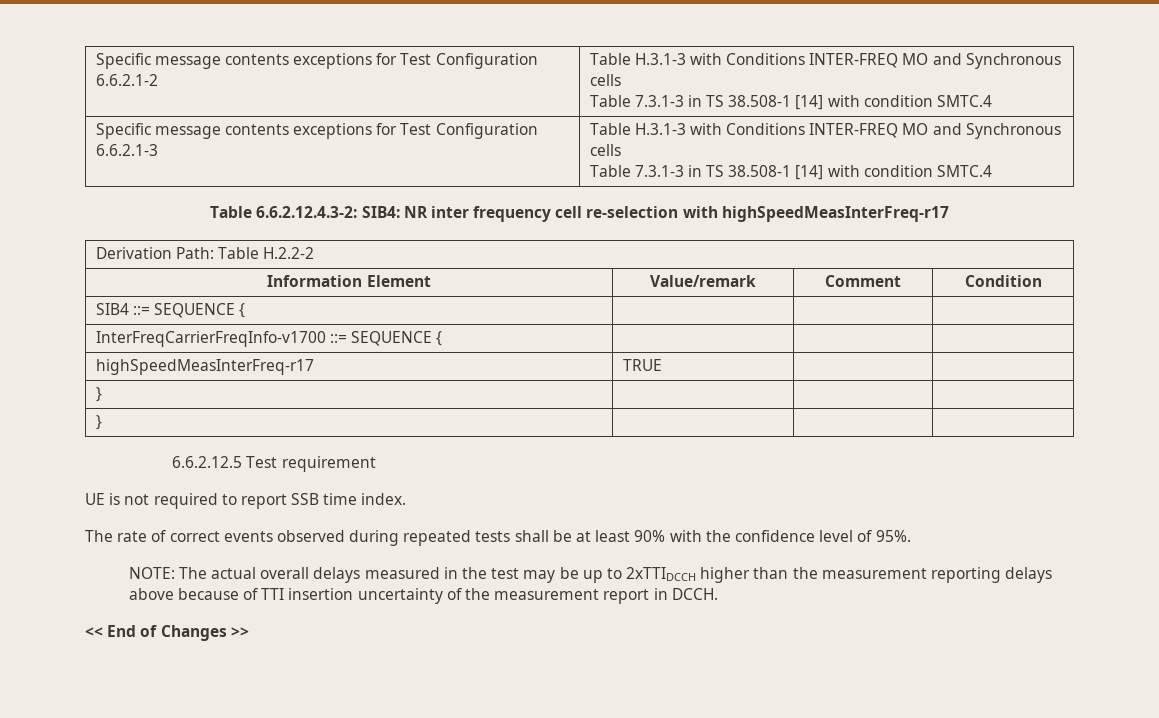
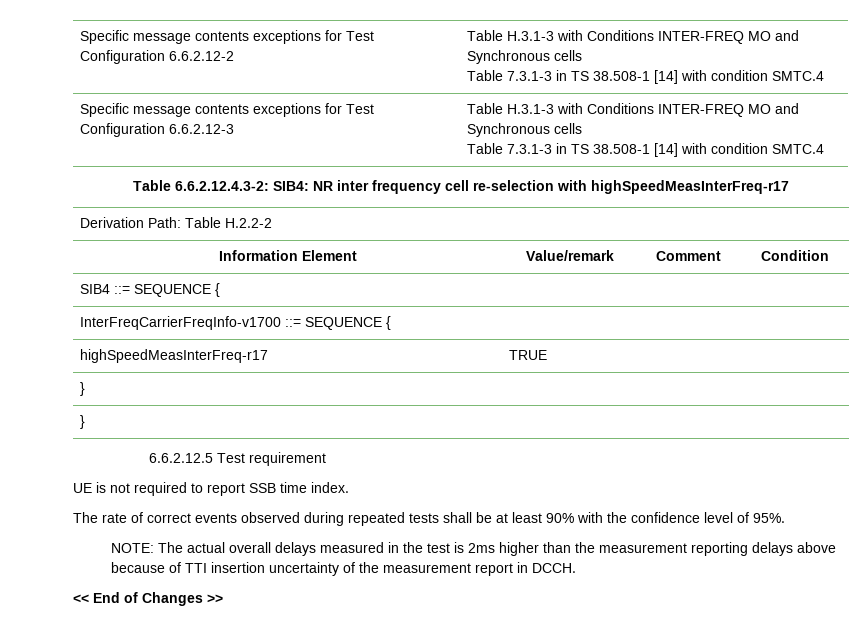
- Specific message contents exceptions for Test Configuration 6.6.2.1-2 | Table H.3.1-3 with Conditions INTER-FREQ MO and Synchronous cells
+ Specific message contents exceptions for Test Configuration 6.6.2.12-2 | Table H.3.1-3 with Conditions INTER-FREQ MO and Synchronous cells
- Specific message contents exceptions for Test Configuration 6.6.2.1-3 | Table H.3.1-3 with Conditions INTER-FREQ MO and Synchronous cells
+ Specific message contents exceptions for Test Configuration 6.6.2.12-3 | Table H.3.1-3 with Conditions INTER-FREQ MO and Synchronous cells
- NOTE: The actual overall delays measured in the test may be up to 2xTTIDCCH higher than the measurement reporting delays above because of TTI insertion uncertainty of the measurement report in DCCH.
+ NOTE: The actual overall delays measured in the test is 2ms higher than the measurement reporting delays above because of TTI insertion uncertainty of the measurement report in DCCH.

